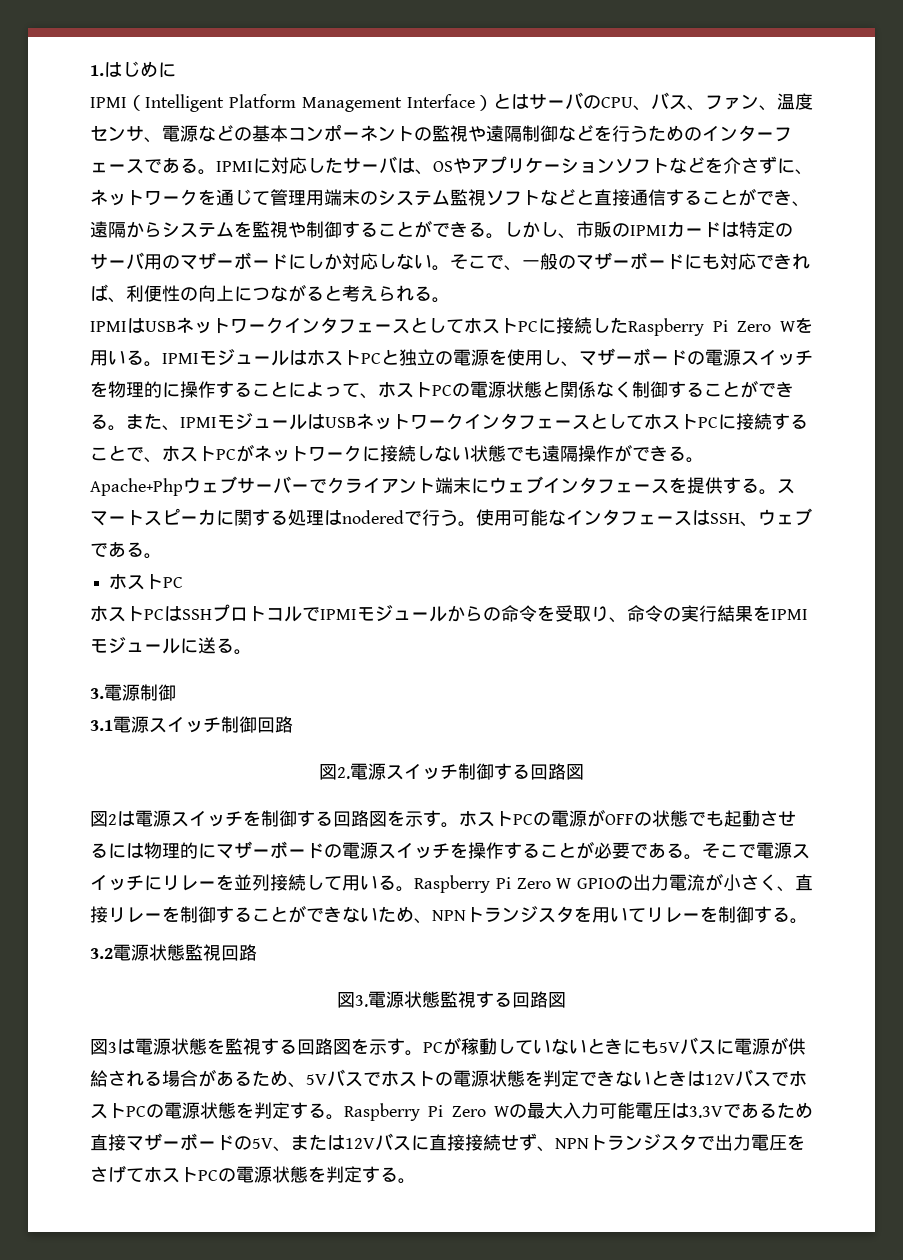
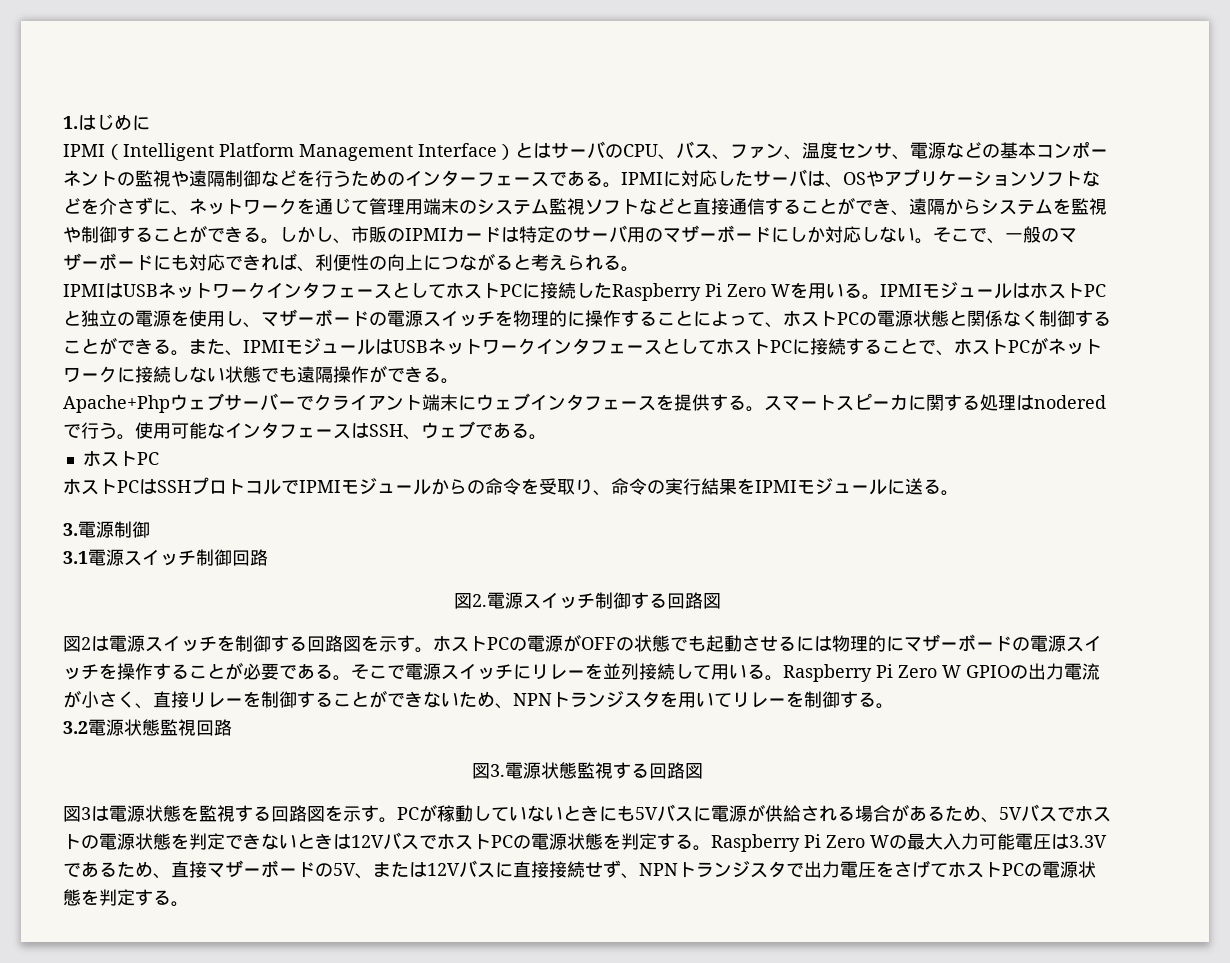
- Raspberry Pi Zero Wの最大入力可能電圧は3.3Vであるため直接マザーボードの5V、または12Vバスに直接接続せず、NPNトランジスタで出力電圧をさげてホストPCの電源状態を判定する。
+ Raspberry Pi Zero Wの最大入力可能電圧は3.3Vであるため、直接マザーボードの5V、または12Vバスに直接接続せず、NPNトランジスタで出力電圧をさげてホストPCの電源状態を判定する。

